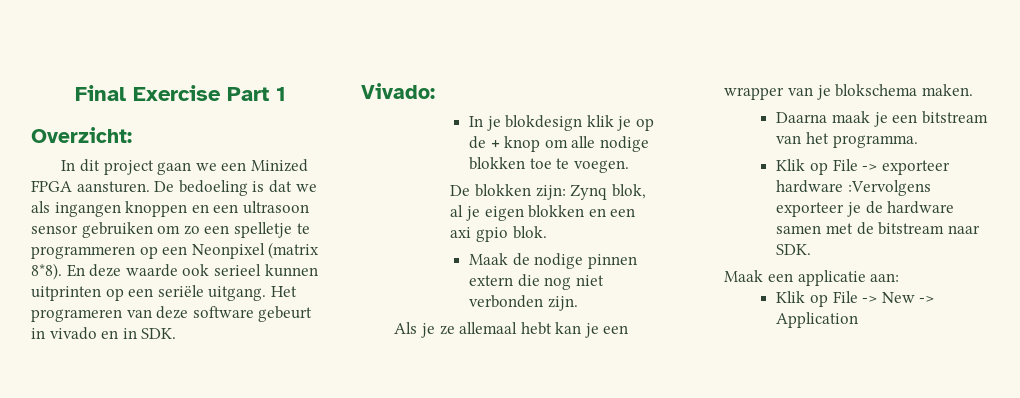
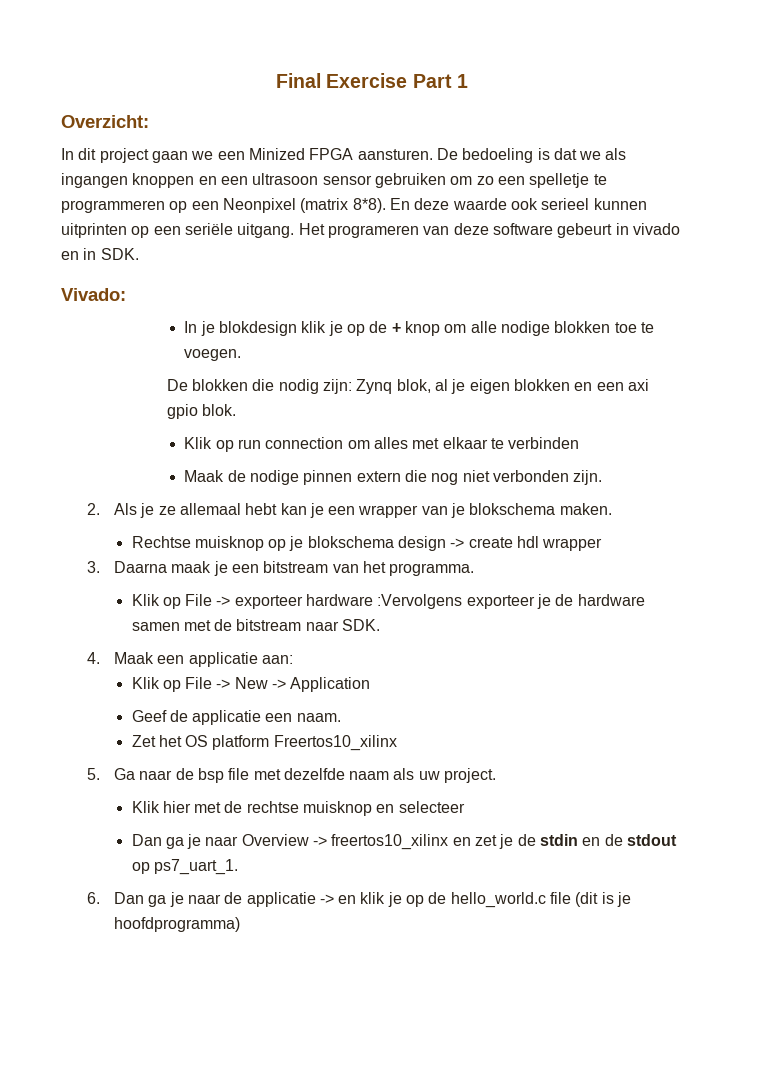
- De blokken zijn: Zynq blok, al je eigen blokken en een axi gpio blok.
+ De blokken die nodig zijn: Zynq blok, al je eigen blokken en een axi gpio blok.
+ Klik op run connection om alles met elkaar te verbinden
- Als je ze allemaal hebt kan je een wrapper van je blokschema maken.
+ 2. Als je ze allemaal hebt kan je een wrapper van je blokschema maken.
- Daarna maak je een bitstream van het programma.
+ Rechtse muisknop op je blokschema design -> create hdl wrapper
+ 3. Daarna maak je een bitstream van het programma.
- Maak een applicatie aan:
+ 4. Maak een applicatie aan:
+ Geef de applicatie een naam.
+ Zet het OS platform Freertos10_xilinx
+ 5. Ga naar de bsp file met dezelfde naam als uw project.
+ Klik hier met de rechtse muisknop en selecteer
+ Dan ga je naar Overview -> freertos10_xilinx en zet je de stdin en de stdout op ps7_uart_1.
+ 6. Dan ga je naar de applicatie -> en klik je op de hello_world.c file (dit is je hoofdprogramma)

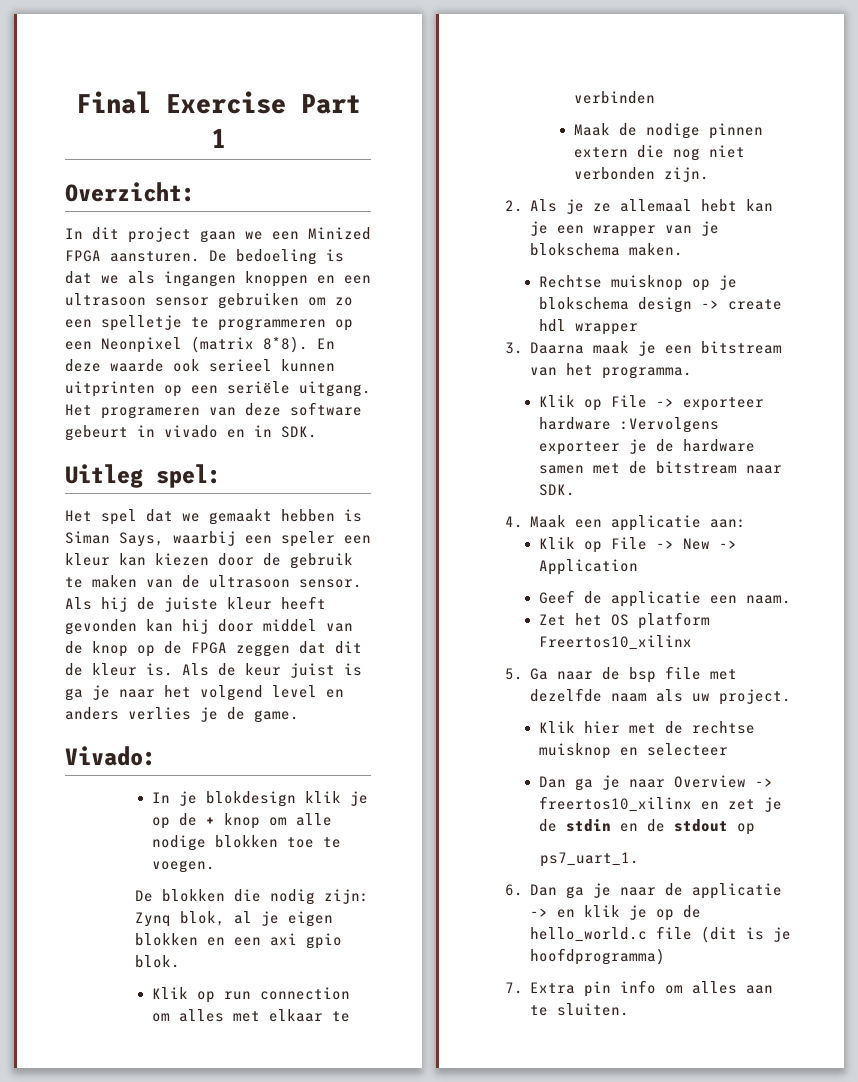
+ Uitleg spel:
+ Het spel dat we gemaakt hebben is Siman Says, waarbij een speler een kleur kan kiezen door de gebruik te maken van de ultrasoon sensor. Als hij de juiste kleur heeft gevonden kan hij door middel van de knop op de FPGA zeggen dat dit de kleur is. Als de keur juist is ga je naar het volgend level en anders verlies je de game.
- Dan ga je naar Overview -> freertos10_xilinx en zet je de stdin en de stdout op ps7_uart_1.
+ Dan ga je naar Overview -> freertos10_xilinx en zet je de stdin en de stdout op
+ ps7_uart_1.
+ 7. Extra pin info om alles aan te sluiten.

